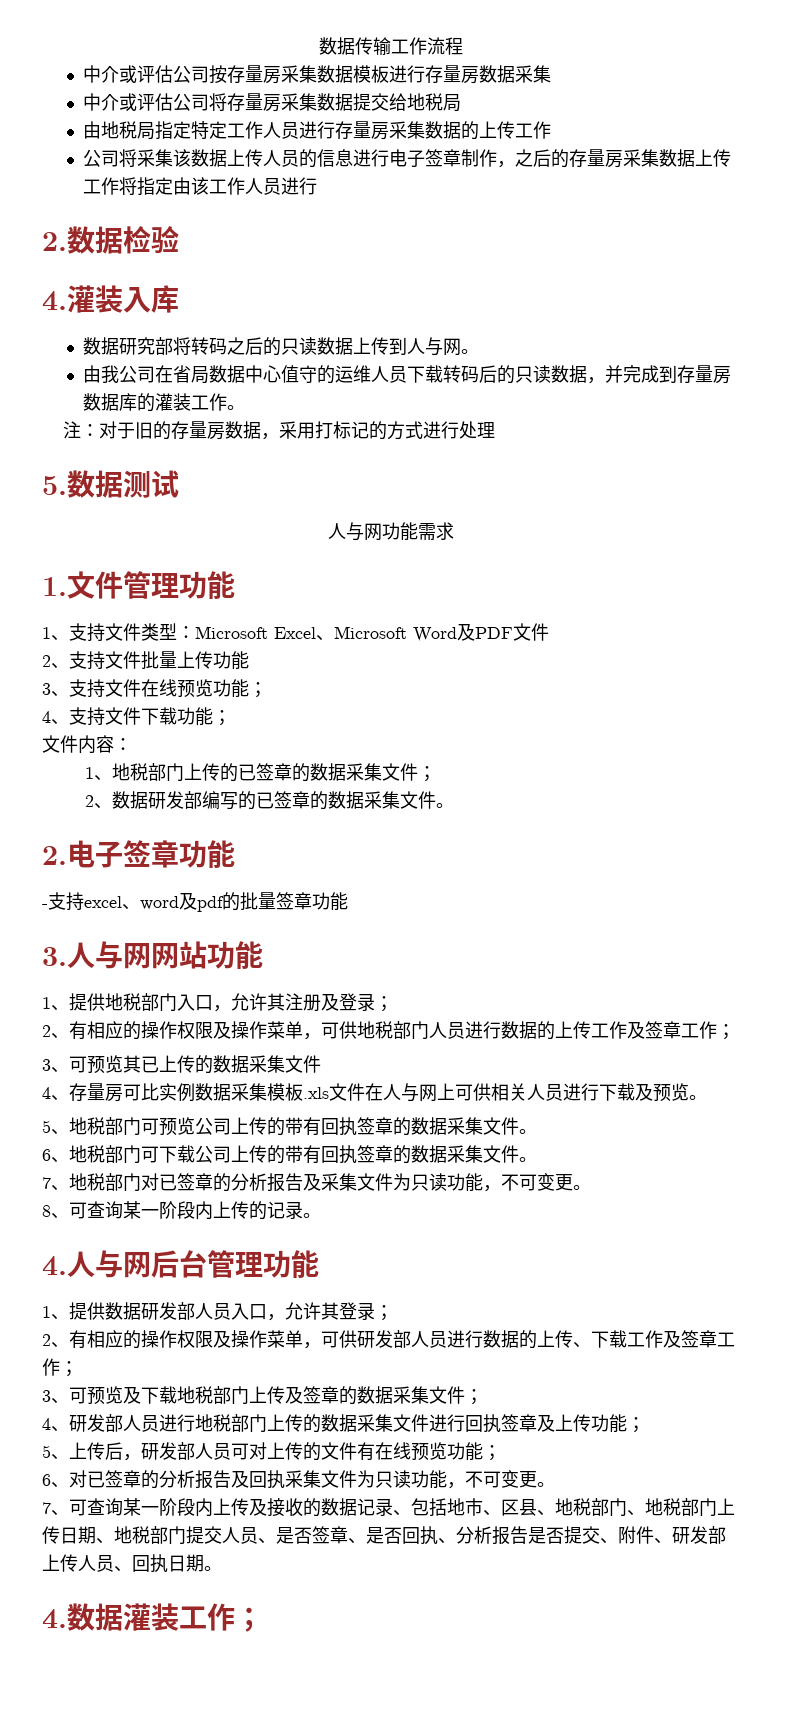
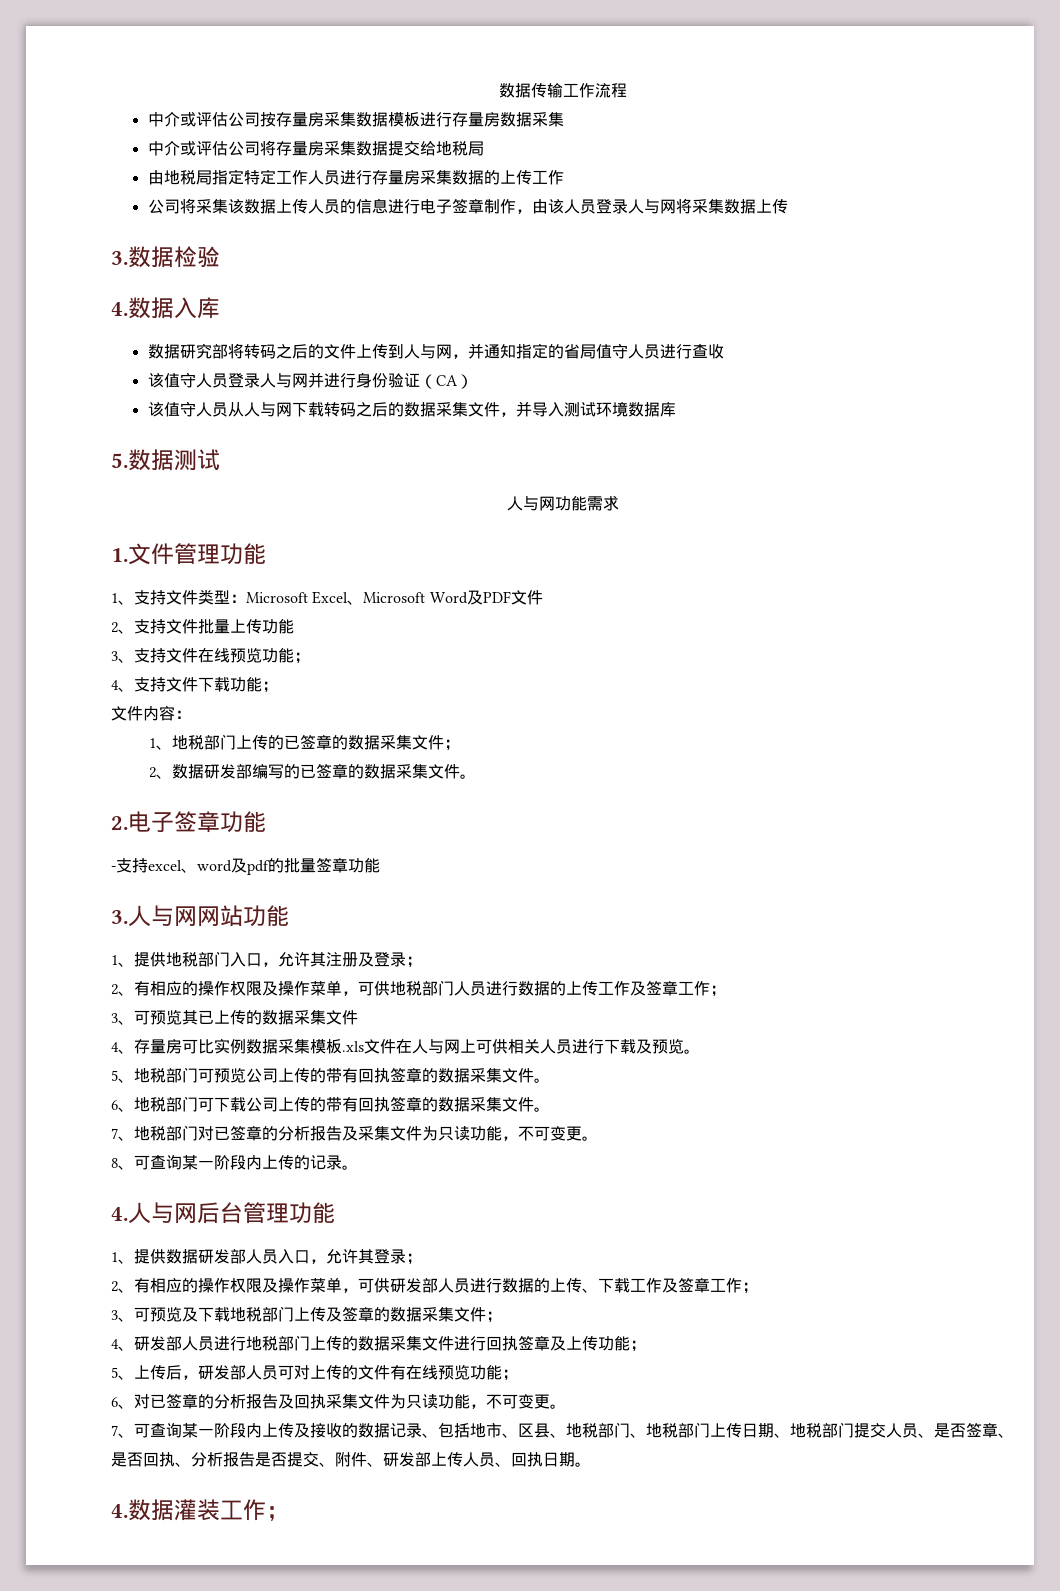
- 公司将采集该数据上传人员的信息进行电子签章制作，之后的存量房采集数据上传工作将指定由该工作人员进行
- 2.数据检验
+ 公司将采集该数据上传人员的信息进行电子签章制作，由该人员登录人与网将采集数据上传
+ 3.数据检验
- 4.灌装入库
+ 4.数据入库
- 数据研究部将转码之后的只读数据上传到人与网。
- 由我公司在省局数据中心值守的运维人员下载转码后的只读数据，并完成到存量房数据库的灌装工作。
- 注：对于旧的存量房数据，采用打标记的方式进行处理
+ 数据研究部将转码之后的文件上传到人与网，并通知指定的省局值守人员进行查收
+ 该值守人员登录人与网并进行身份验证（CA）
+ 该值守人员从人与网下载转码之后的数据采集文件，并导入测试环境数据库

